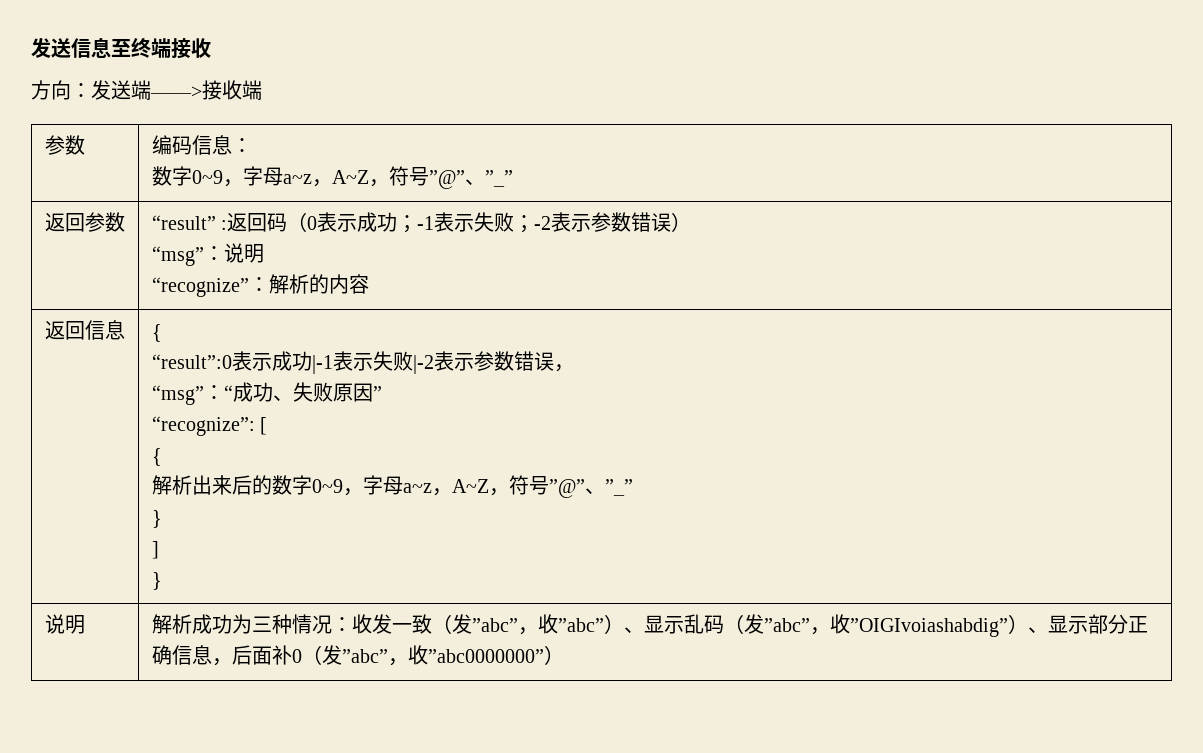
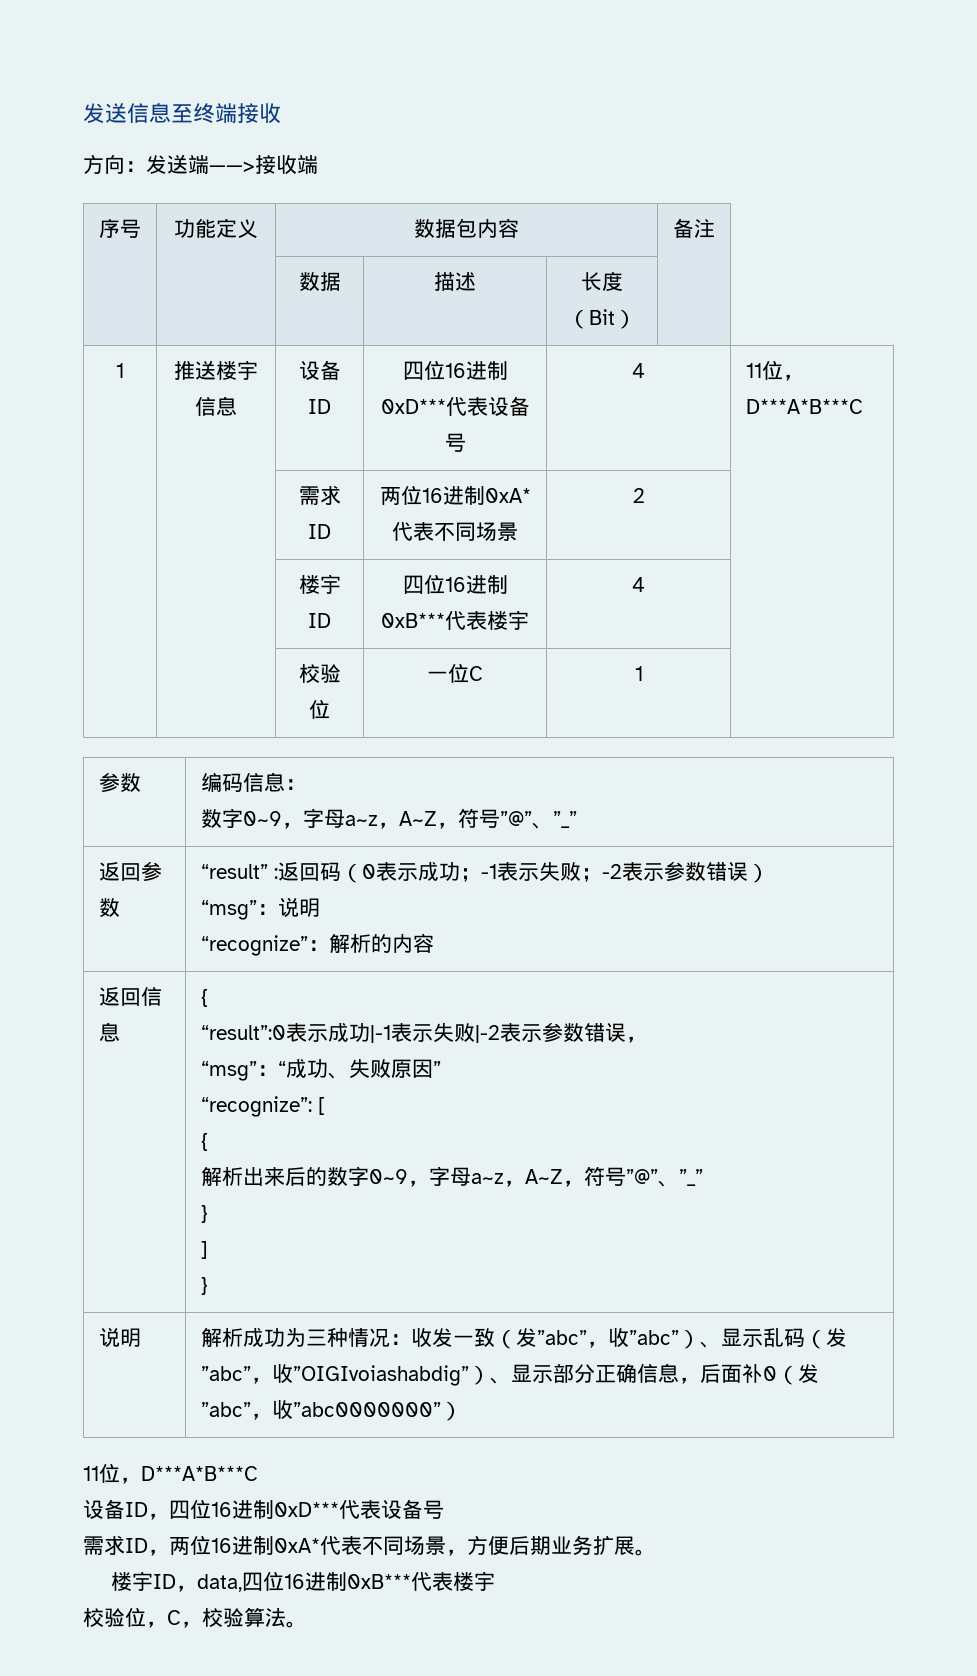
+ 序号 | 功能定义 | 数据包内容 | 备注
+ | | 数据 | 描述 | 长度（Bit） |
+ 1 | 推送楼宇信息 | 设备ID | 四位16进制0xD***代表设备号 | 4 | 11位，D***A*B***C
+ | | 需求ID | 两位16进制0xA*代表不同场景 | 2 |
+ | | 楼宇ID | 四位16进制0xB***代表楼宇 | 4 |
+ | | 校验位 | 一位C | 1 |
  说明 | 解析成功为三种情况：收发一致（发”abc”，收”abc”）、显示乱码（发”abc”，收”OIGIvoiashabdig”）、显示部分正确信息，后面补0（发”abc”，收”abc0000000”）
+ 11位，D***A*B***C
+ 设备ID，四位16进制0xD***代表设备号
+ 需求ID，两位16进制0xA*代表不同场景，方便后期业务扩展。
+ 楼宇ID，data,四位16进制0xB***代表楼宇
+ 校验位，C，校验算法。

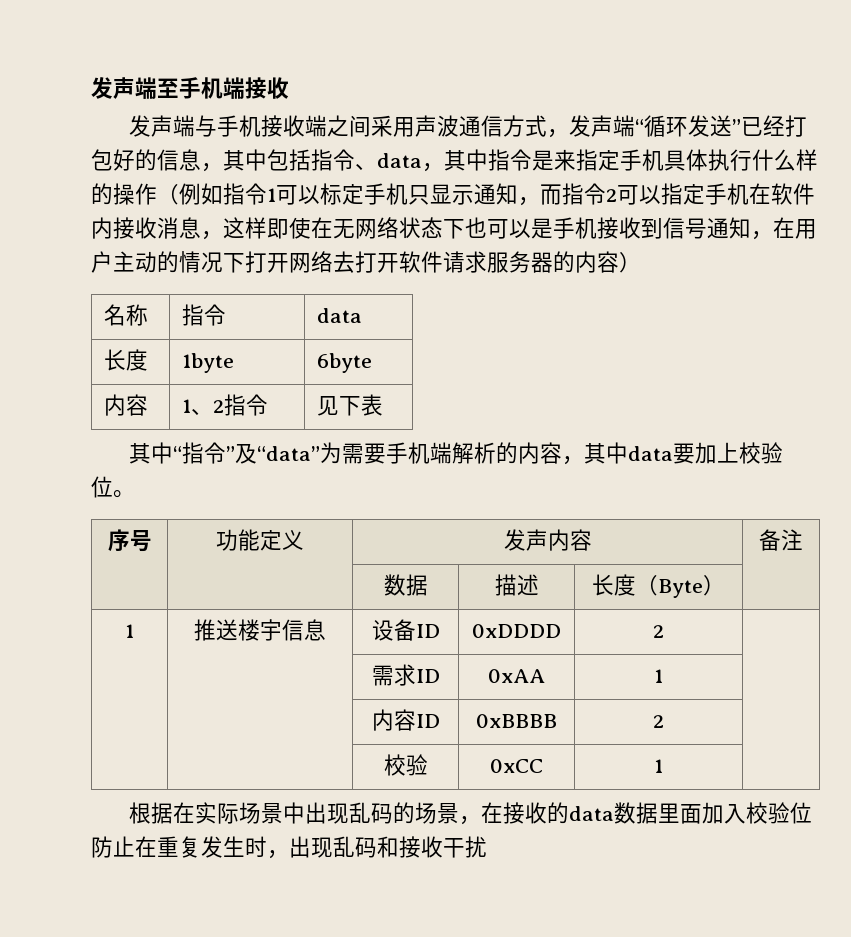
- 发送信息至终端接收
+ 发声端至手机端接收
- 方向：发送端——>接收端
+ 发声端与手机接收端之间采用声波通信方式，发声端“循环发送”已经打包好的信息，其中包括指令、data，其中指令是来指定手机具体执行什么样的操作（例如指令1可以标定手机只显示通知，而指令2可以指定手机在软件内接收消息，这样即使在无网络状态下也可以是手机接收到信号通知，在用户主动的情况下打开网络去打开软件请求服务器的内容）
+ 名称 | 指令 | data
+ 长度 | 1byte | 6byte
+ 内容 | 1、2指令 | 见下表
+ 其中“指令”及“data”为需要手机端解析的内容，其中data要加上校验位。
- 序号 | 功能定义 | 数据包内容 | 备注
+ 序号 | 功能定义 | 发声内容 | 备注
- | | 数据 | 描述 | 长度（Bit） |
+ | | 数据 | 描述 | 长度（Byte） |
- 1 | 推送楼宇信息 | 设备ID | 四位16进制0xD***代表设备号 | 4 | 11位，D***A*B***C
- | | 需求ID | 两位16进制0xA*代表不同场景 | 2 |
- | | 楼宇ID | 四位16进制0xB***代表楼宇 | 4 |
- | | 校验位 | 一位C | 1 |
- 参数 | 编码信息：
- 数字0~9，字母a~z，A~Z，符号”@”、”_”
- 返回参数 | “result” :返回码（0表示成功；-1表示失败；-2表示参数错误）
- “msg”：说明
- “recognize”：解析的内容
- 返回信息 | {
- “result”:0表示成功|-1表示失败|-2表示参数错误，
- “msg”：“成功、失败原因”
- “recognize”: [
- {
- 解析出来后的数字0~9，字母a~z，A~Z，符号”@”、”_”
- }
- ]
- }
- 说明 | 解析成功为三种情况：收发一致（发”abc”，收”abc”）、显示乱码（发”abc”，收”OIGIvoiashabdig”）、显示部分正确信息，后面补0（发”abc”，收”abc0000000”）
- 11位，D***A*B***C
- 设备ID，四位16进制0xD***代表设备号
- 需求ID，两位16进制0xA*代表不同场景，方便后期业务扩展。
- 楼宇ID，data,四位16进制0xB***代表楼宇
- 校验位，C，校验算法。
+ 1 | 推送楼宇信息 | 设备ID | 0xDDDD | 2 |
+ | | 需求ID | 0xAA | 1 |
+ | | 内容ID | 0xBBBB | 2 |
+ | | 校验 | 0xCC | 1 |
+ 根据在实际场景中出现乱码的场景，在接收的data数据里面加入校验位防止在重复发生时，出现乱码和接收干扰

